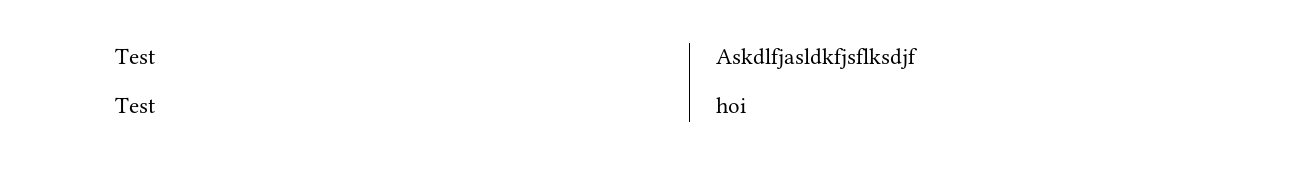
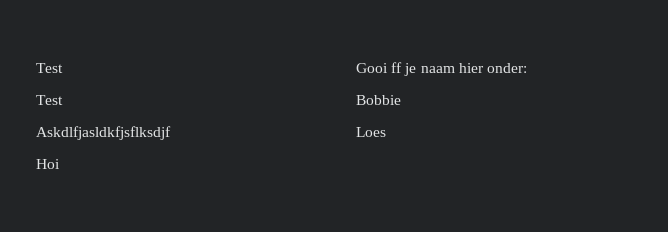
- hoi
+ Hoi
+ Gooi ff je naam hier onder:
+ Bobbie
+ Loes

